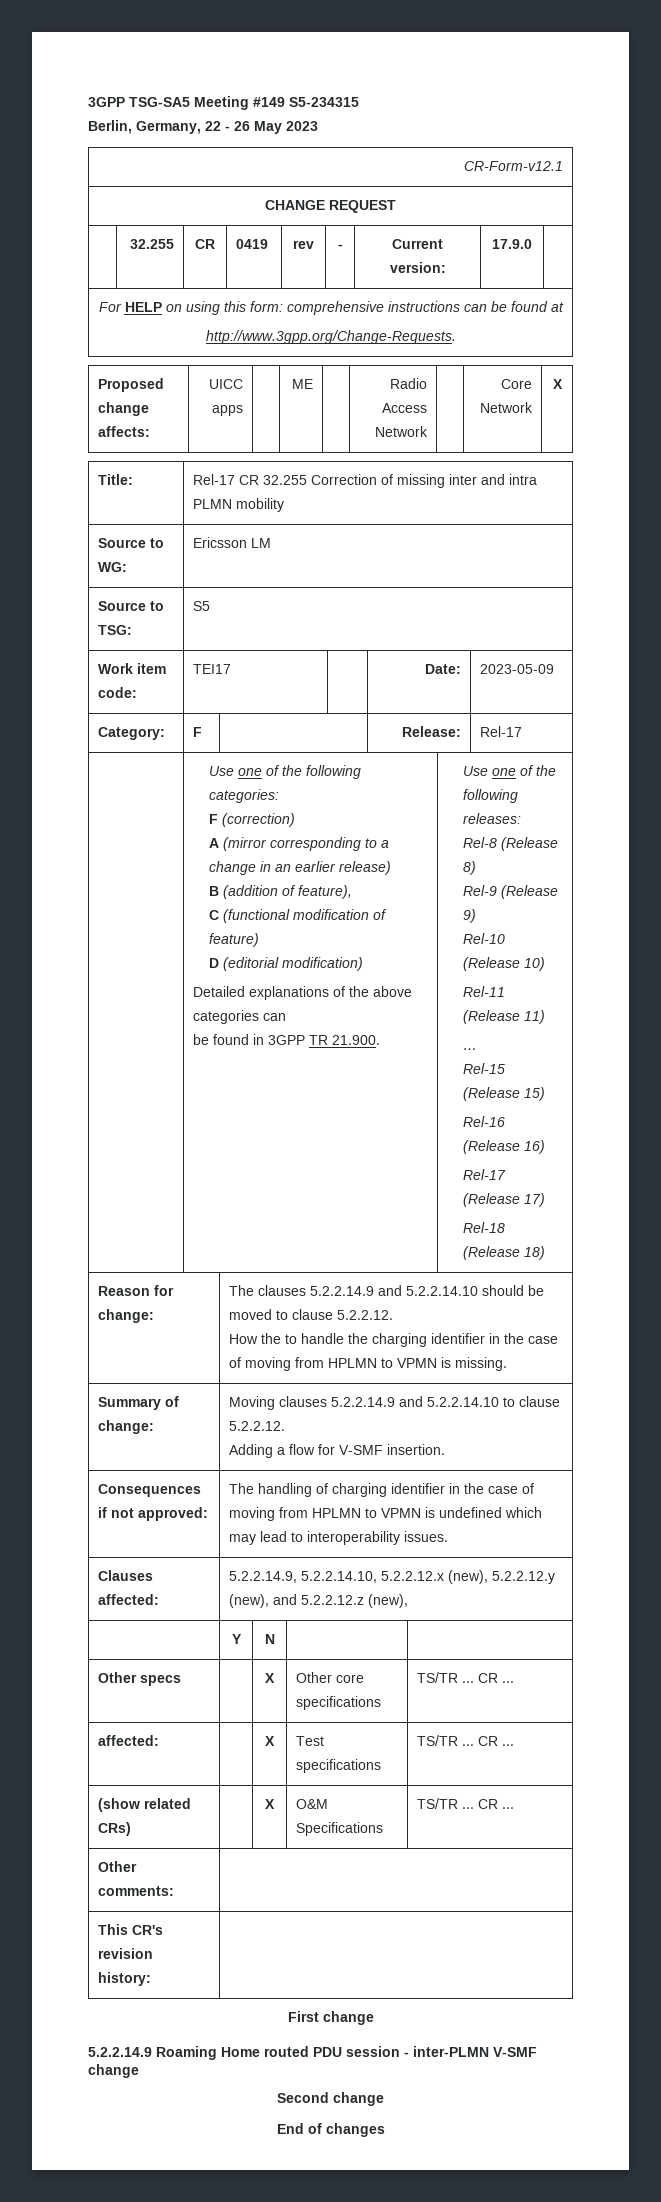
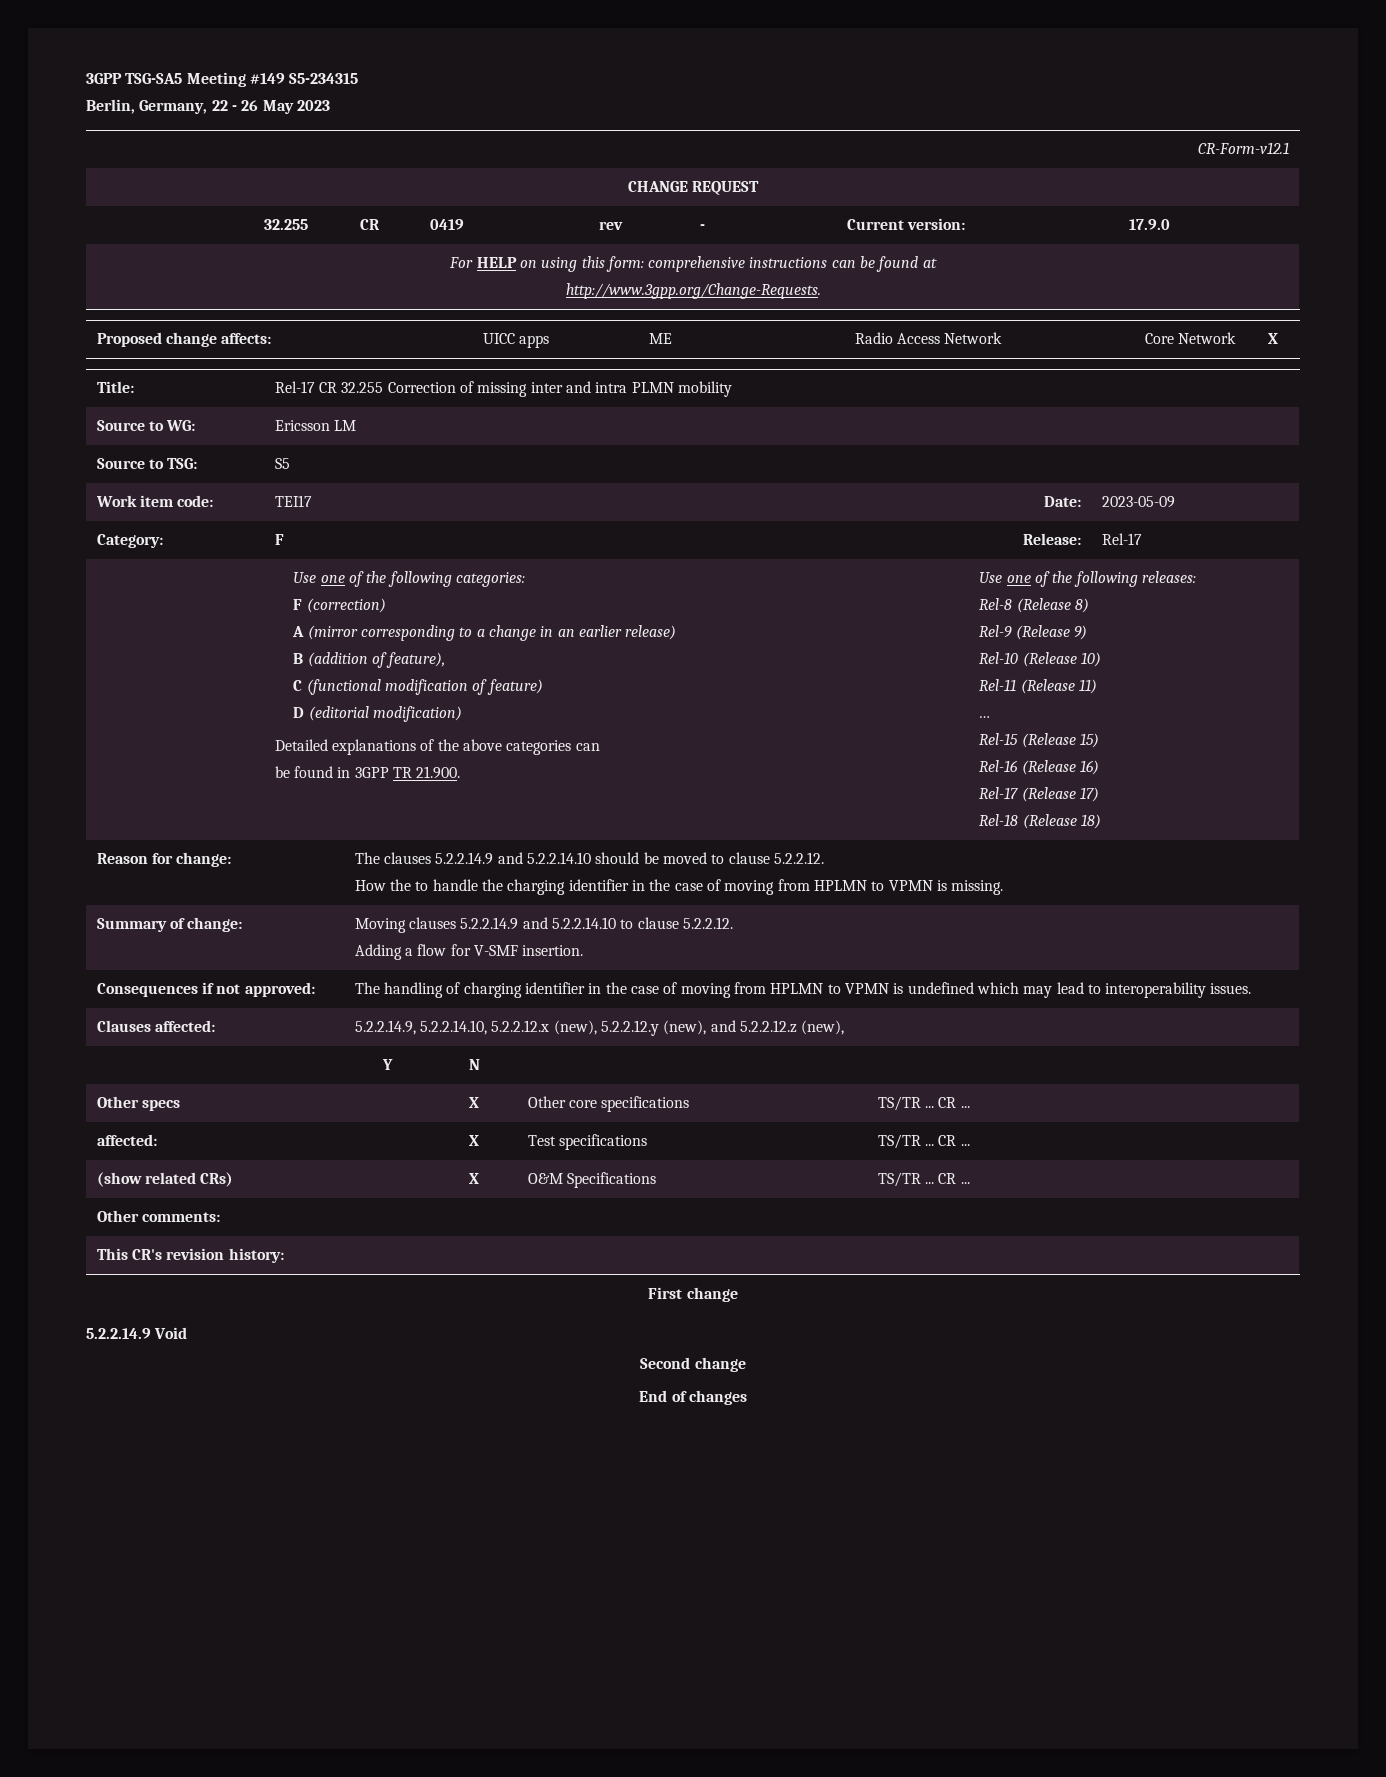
- 5.2.2.14.9 Roaming Home routed PDU session - inter-PLMN V-SMF change
+ 5.2.2.14.9 Void

